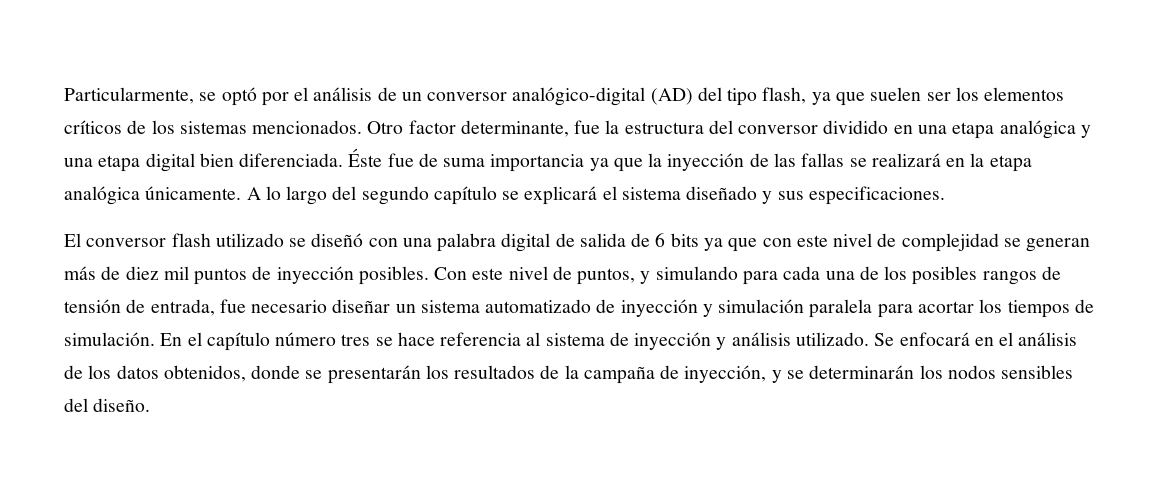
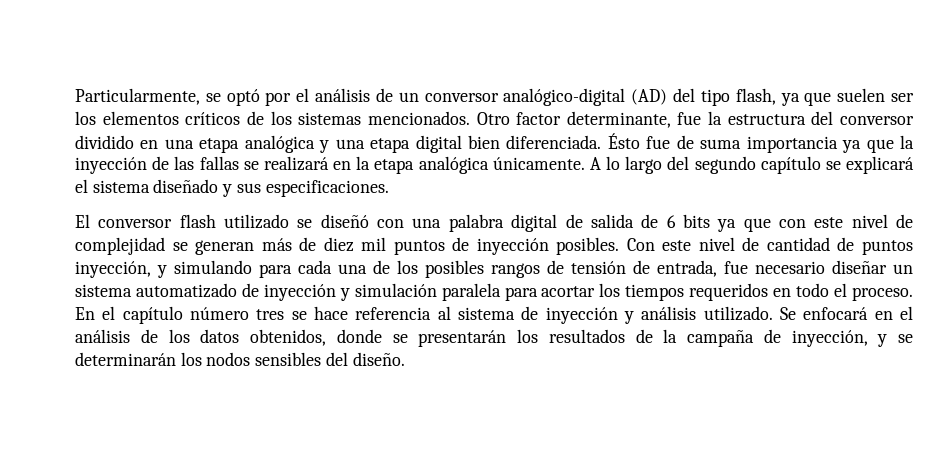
- Éste fue de suma importancia ya que la inyección de las fallas se realizará en la etapa analógica únicamente.
+ Ésto fue de suma importancia ya que la inyección de las fallas se realizará en la etapa analógica únicamente.
- Con este nivel de puntos, y simulando para cada una de los posibles rangos de tensión de entrada, fue necesario diseñar un sistema automatizado de inyección y simulación paralela para acortar los tiempos de simulación.
+ Con este nivel de cantidad de puntos inyección, y simulando para cada una de los posibles rangos de tensión de entrada, fue necesario diseñar un sistema automatizado de inyección y simulación paralela para acortar los tiempos requeridos en todo el proceso.

